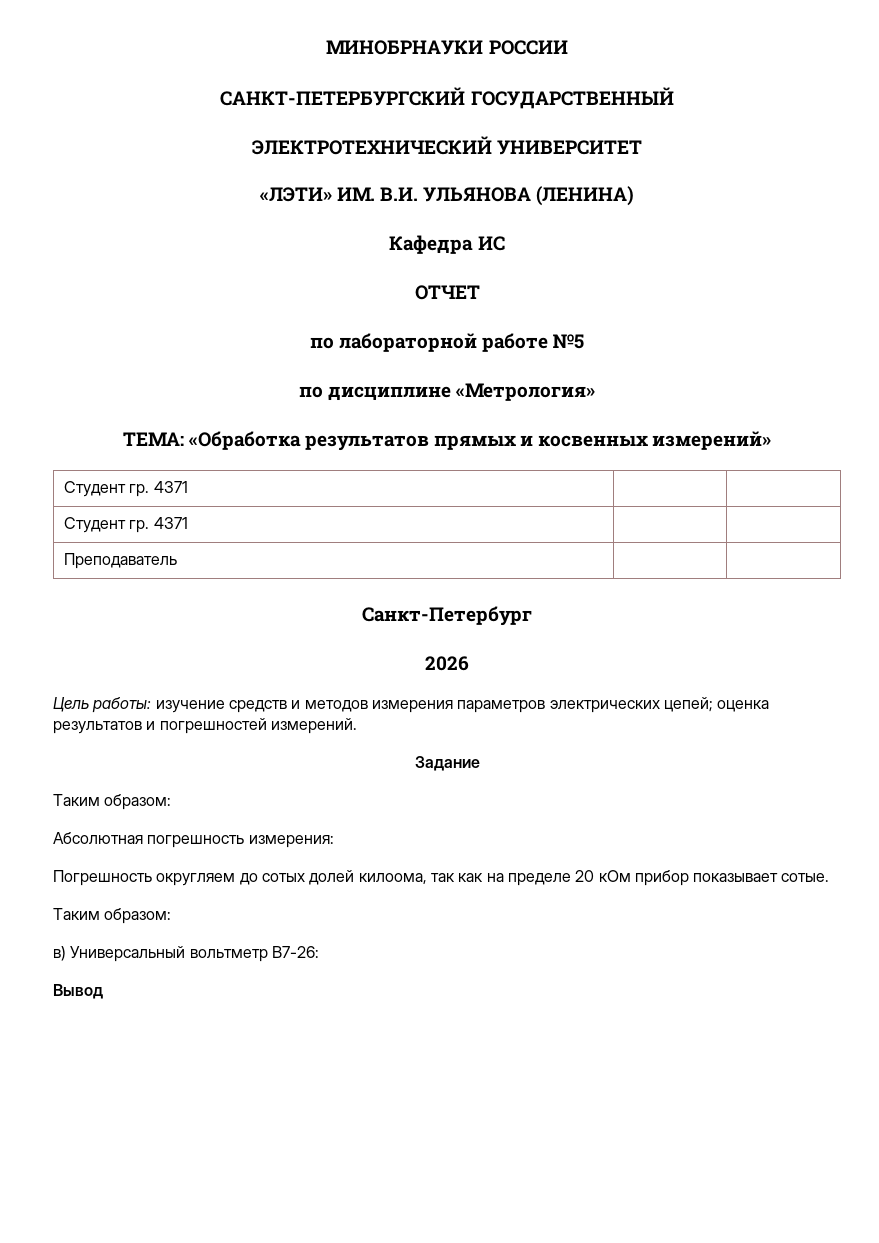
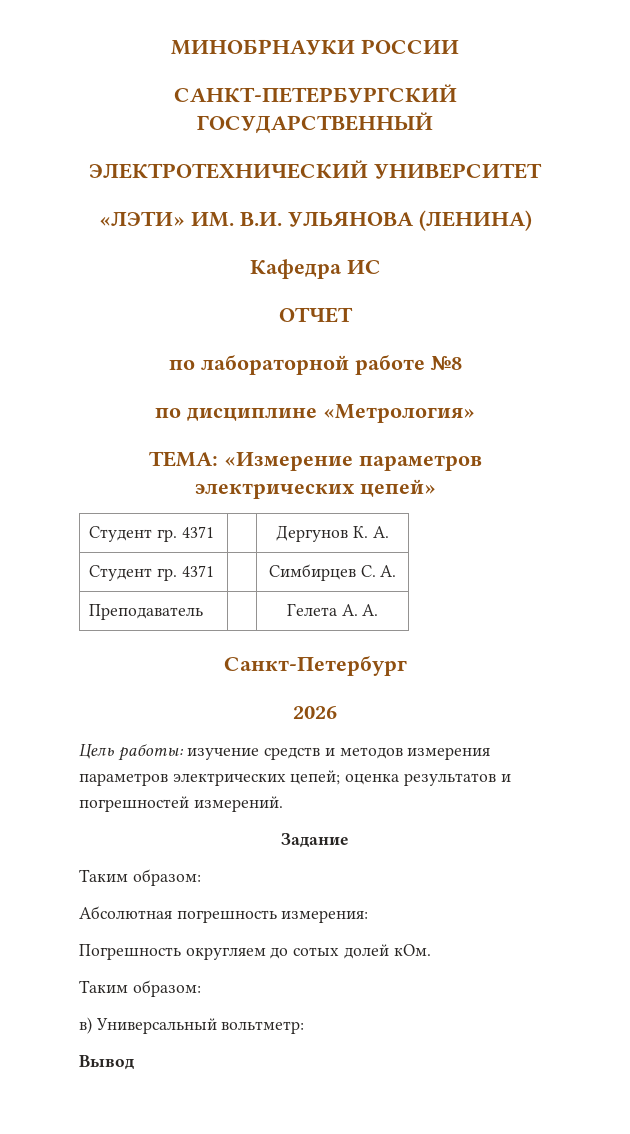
- по лабораторной работе №5
+ по лабораторной работе №8
- ТЕМА: «Обработка результатов прямых и косвенных измерений»
- Студент гр. 4371 | |
- Студент гр. 4371 | |
- Преподаватель | |
+ ТЕМА: «Измерение параметров электрических цепей»
+ Студент гр. 4371 | | Дергунов К. А.
+ Студент гр. 4371 | | Симбирцев С. А.
+ Преподаватель | | Гелета А. А.
- Погрешность округляем до сотых долей килоома, так как на пределе 20 кОм прибор показывает сотые.
+ Погрешность округляем до сотых долей кОм.
- в) Универсальный вольтметр В7-26:
+ в) Универсальный вольтметр:

